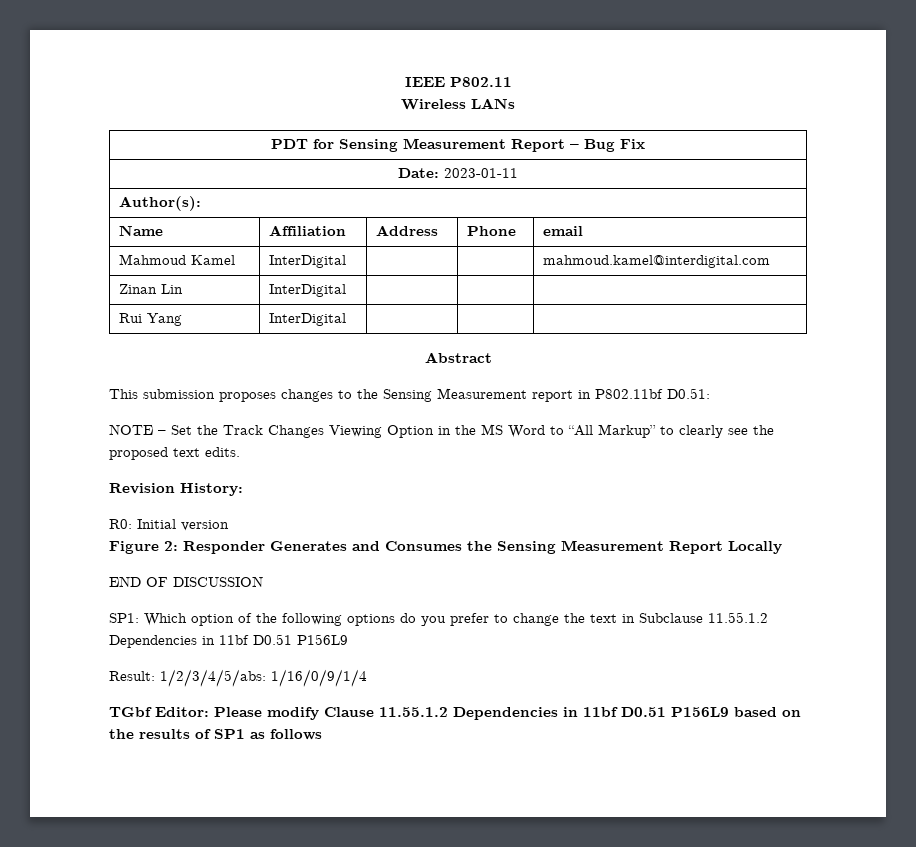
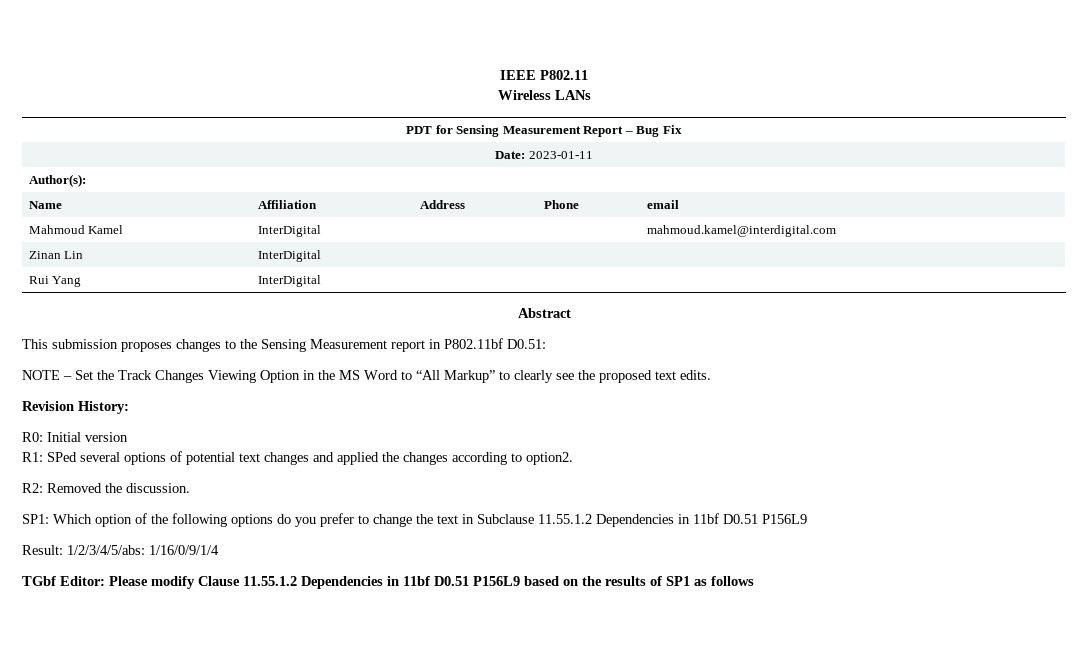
- Figure 2: Responder Generates and Consumes the Sensing Measurement Report Locally
- END OF DISCUSSION
+ R1: SPed several options of potential text changes and applied the changes according to option2.
+ R2: Removed the discussion.

